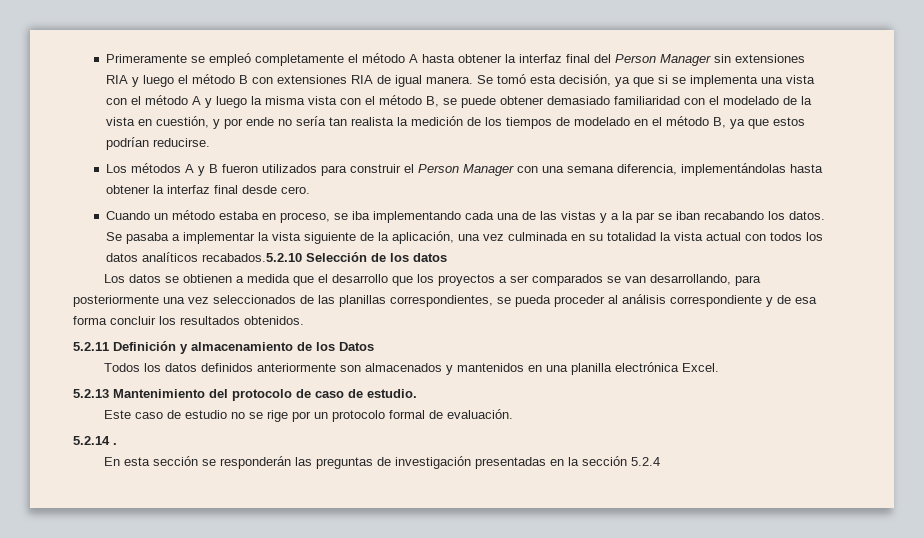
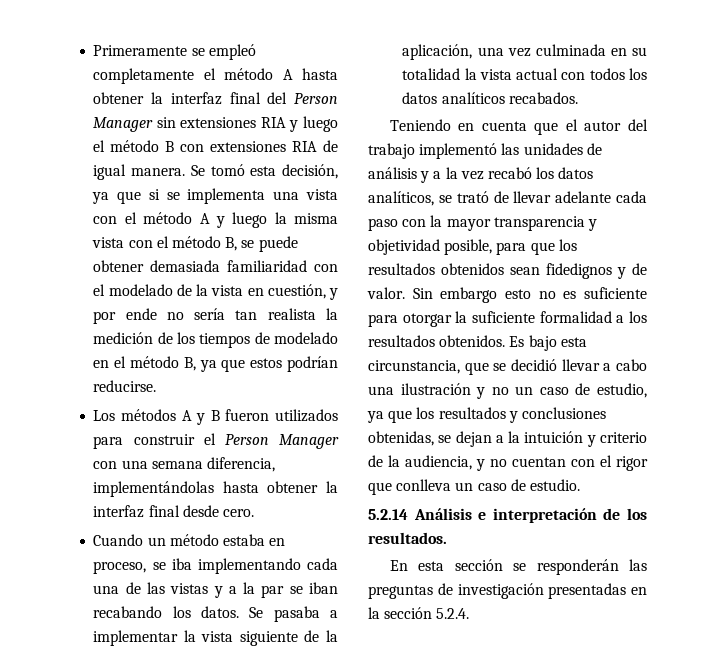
- Se tomó esta decisión, ya que si se implementa una vista con el método A y luego la misma vista con el método B, se puede obtener demasiado familiaridad con el modelado de la vista en cuestión, y por ende no sería tan realista la medición de los tiempos de modelado en el método B, ya que estos podrían reducirse.
+ Se tomó esta decisión, ya que si se implementa una vista con el método A y luego la misma vista con el método B, se puede obtener demasiada familiaridad con el modelado de la vista en cuestión, y por ende no sería tan realista la medición de los tiempos de modelado en el método B, ya que estos podrían reducirse.
- Se pasaba a implementar la vista siguiente de la aplicación, una vez culminada en su totalidad la vista actual con todos los datos analíticos recabados.5.2.10 Selección de los datos
- Los datos se obtienen a medida que el desarrollo que los proyectos a ser comparados se van desarrollando, para posteriormente una vez seleccionados de las planillas correspondientes, se pueda proceder al análisis correspondiente y de esa forma concluir los resultados obtenidos.
- 5.2.11 Definición y almacenamiento de los Datos
- Todos los datos definidos anteriormente son almacenados y mantenidos en una planilla electrónica Excel.
- 5.2.13 Mantenimiento del protocolo de caso de estudio.
- Este caso de estudio no se rige por un protocolo formal de evaluación.
- 5.2.14 .
+ Se pasaba a implementar la vista siguiente de la aplicación, una vez culminada en su totalidad la vista actual con todos los datos analíticos recabados.
+ Teniendo en cuenta que el autor del trabajo implementó las unidades de análisis y a la vez recabó los datos analíticos, se trató de llevar adelante cada paso con la mayor transparencia y objetividad posible, para que los resultados obtenidos sean fidedignos y de valor. Sin embargo esto no es suficiente para otorgar la suficiente formalidad a los resultados obtenidos. Es bajo esta circunstancia, que se decidió llevar a cabo una ilustración y no un caso de estudio, ya que los resultados y conclusiones obtenidas, se dejan a la intuición y criterio de la audiencia, y no cuentan con el rigor que conlleva un caso de estudio.
+ 5.2.14 Análisis e interpretación de los resultados.
- En esta sección se responderán las preguntas de investigación presentadas en la sección 5.2.4
+ En esta sección se responderán las preguntas de investigación presentadas en la sección 5.2.4.

